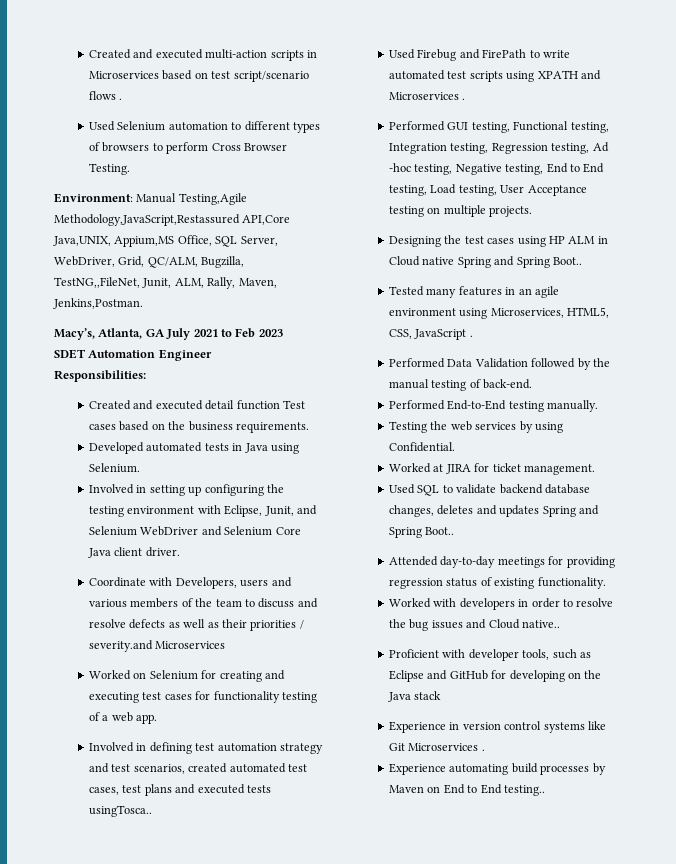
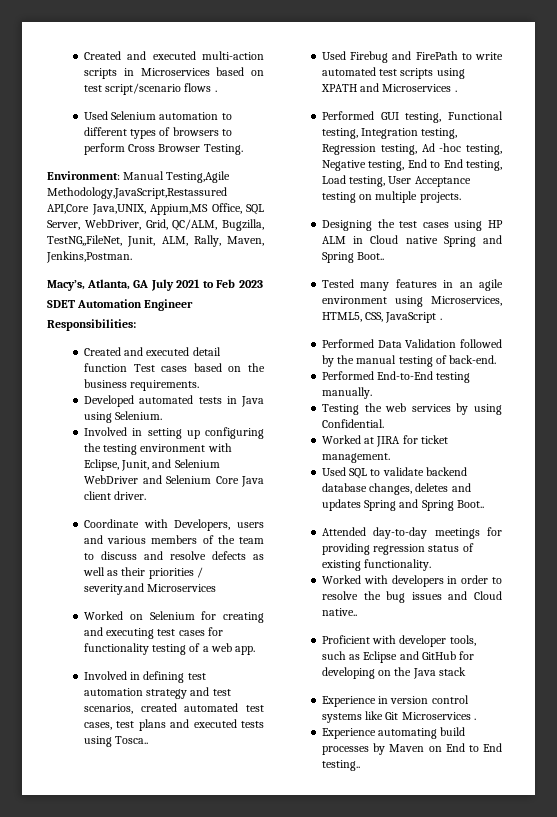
- Involved in defining test automation strategy and test scenarios, created automated test cases, test plans and executed tests usingTosca..
+ Involved in defining test automation strategy and test scenarios, created automated test cases, test plans and executed tests using Tosca..

